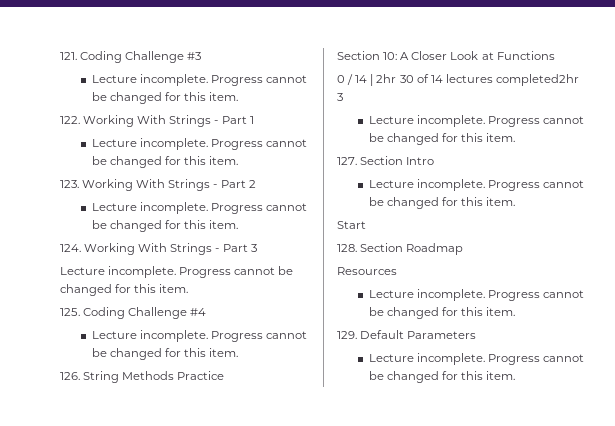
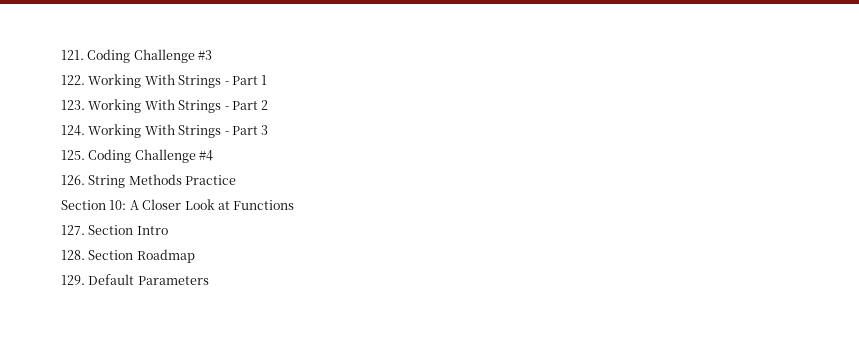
  121. Coding Challenge #3
- Lecture incomplete. Progress cannot be changed for this item.
  122. Working With Strings - Part 1
- Lecture incomplete. Progress cannot be changed for this item.
  123. Working With Strings - Part 2
- Lecture incomplete. Progress cannot be changed for this item.
  124. Working With Strings - Part 3
- Lecture incomplete. Progress cannot be changed for this item.
  125. Coding Challenge #4
- Lecture incomplete. Progress cannot be changed for this item.
- 0 / 14 | 2hr 30 of 14 lectures completed2hr 3
- Lecture incomplete. Progress cannot be changed for this item.
  127. Section Intro
- Lecture incomplete. Progress cannot be changed for this item.
- Start
  128. Section Roadmap
- Resources
- Lecture incomplete. Progress cannot be changed for this item.
  129. Default Parameters
- Lecture incomplete. Progress cannot be changed for this item.

